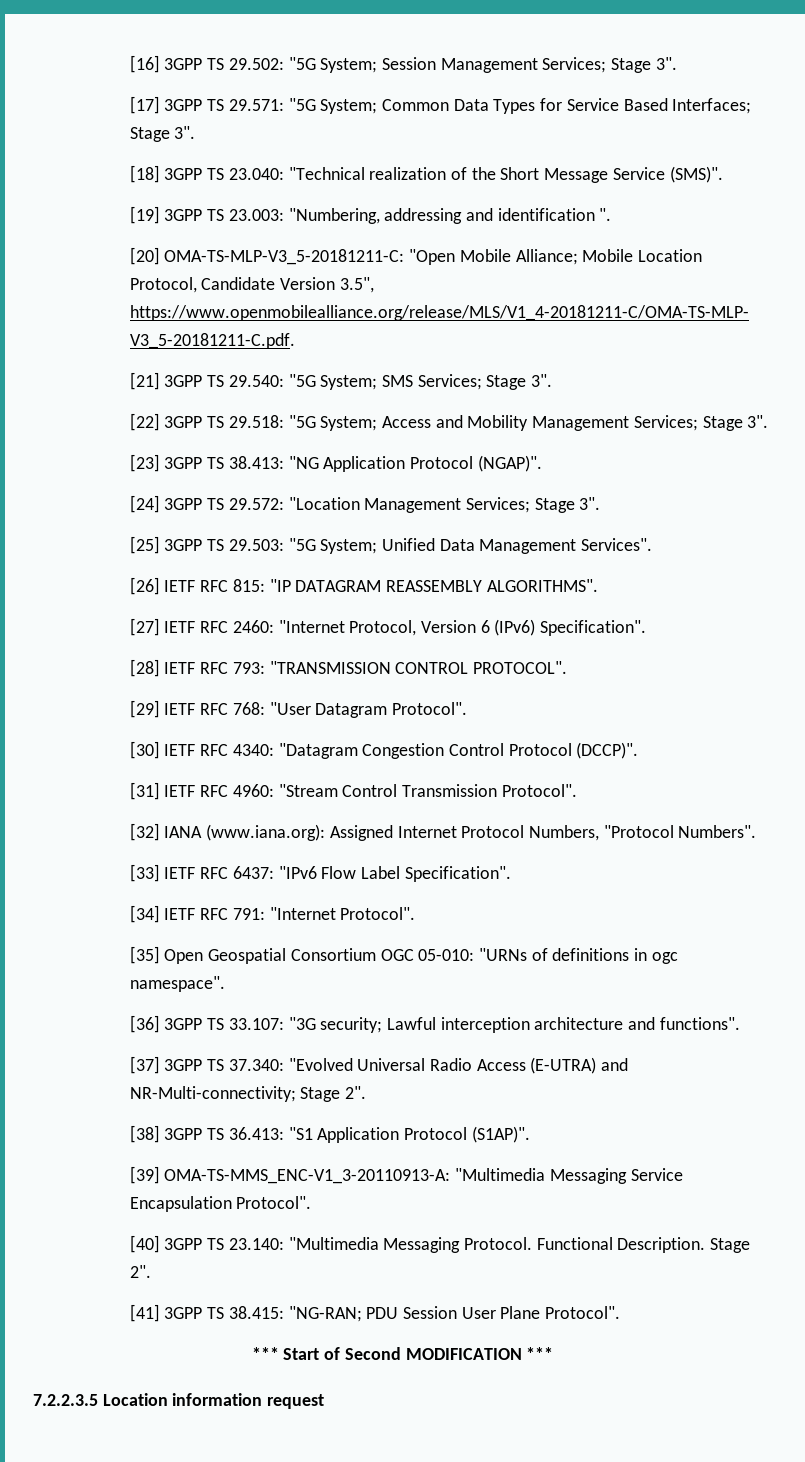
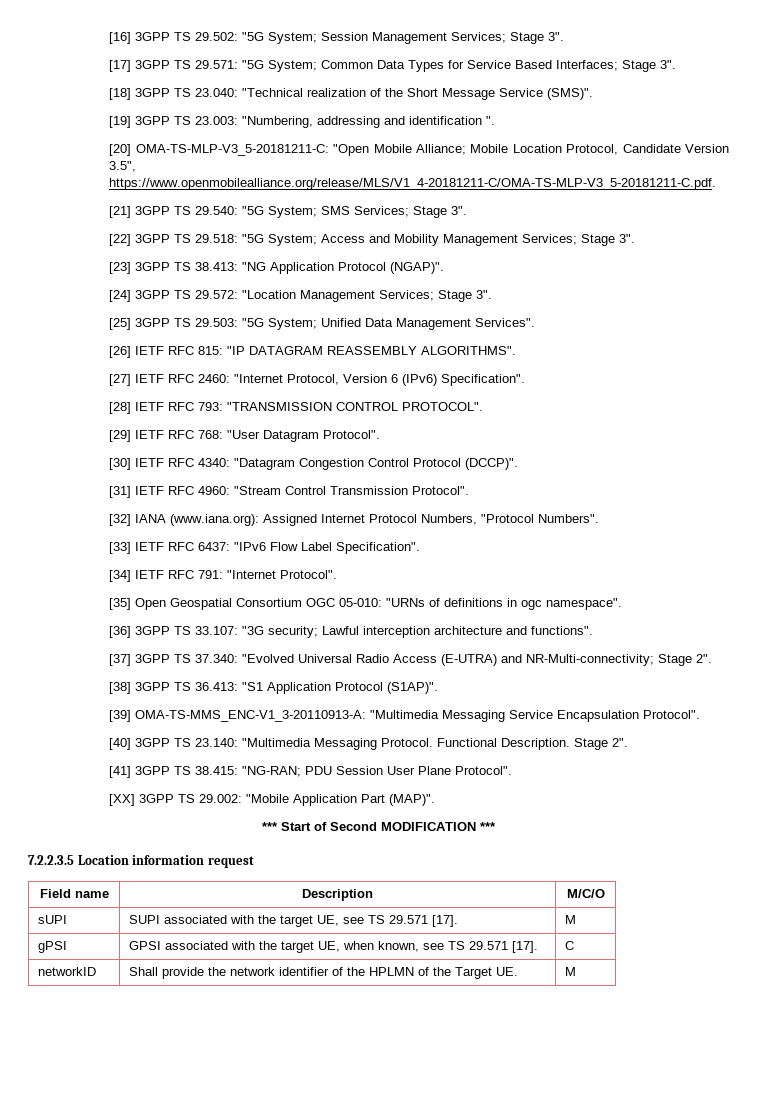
+ [XX] 3GPP TS 29.002: "Mobile Application Part (MAP)".
+ Field name | Description | M/C/O
+ sUPI | SUPI associated with the target UE, see TS 29.571 [17]. | M
+ gPSI | GPSI associated with the target UE, when known, see TS 29.571 [17]. | C
+ networkID | Shall provide the network identifier of the HPLMN of the Target UE. | M

